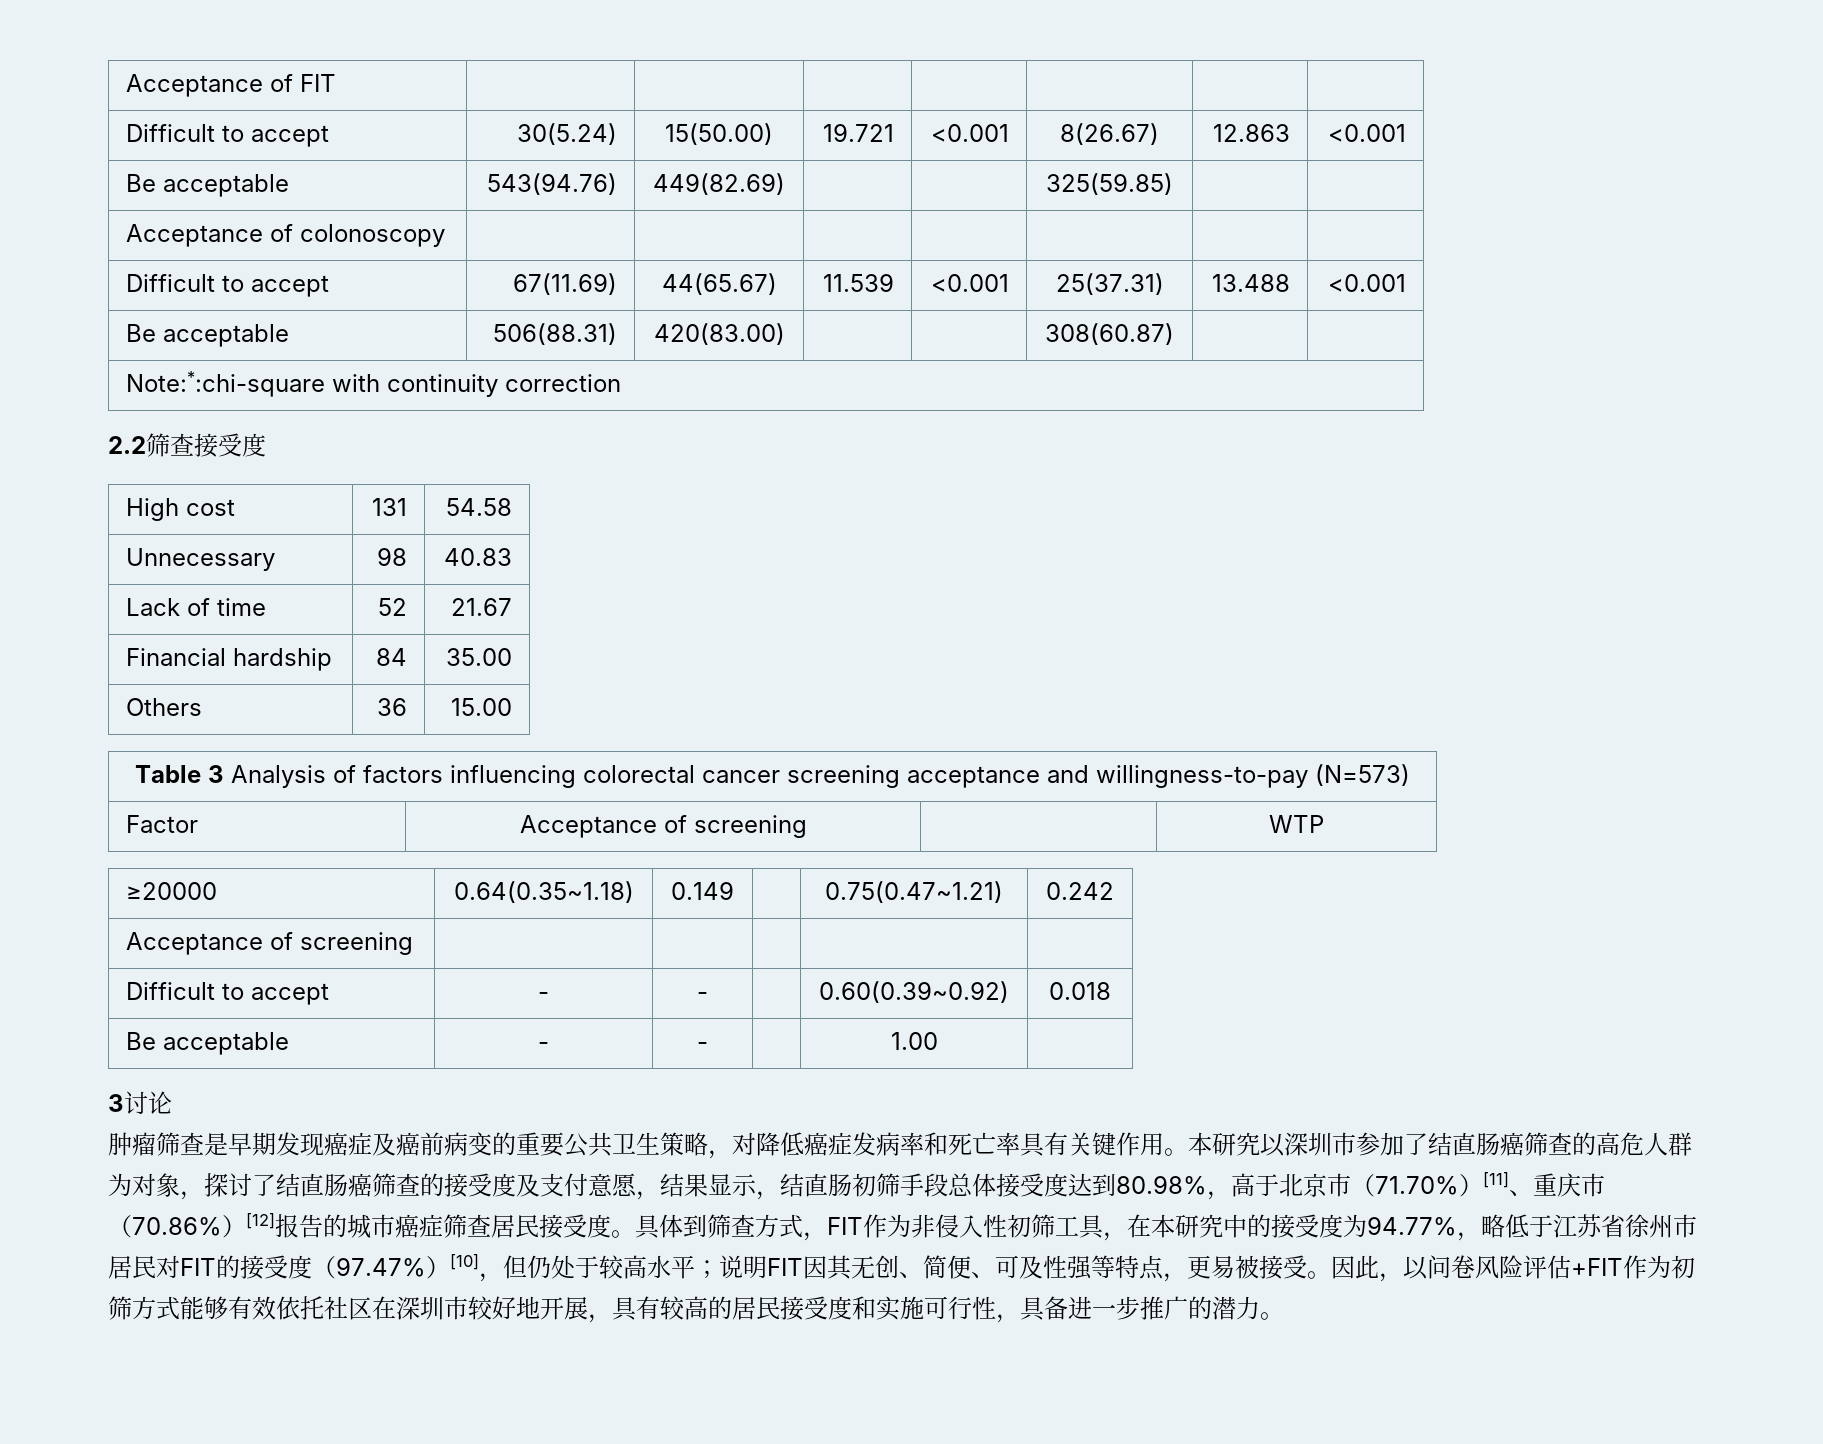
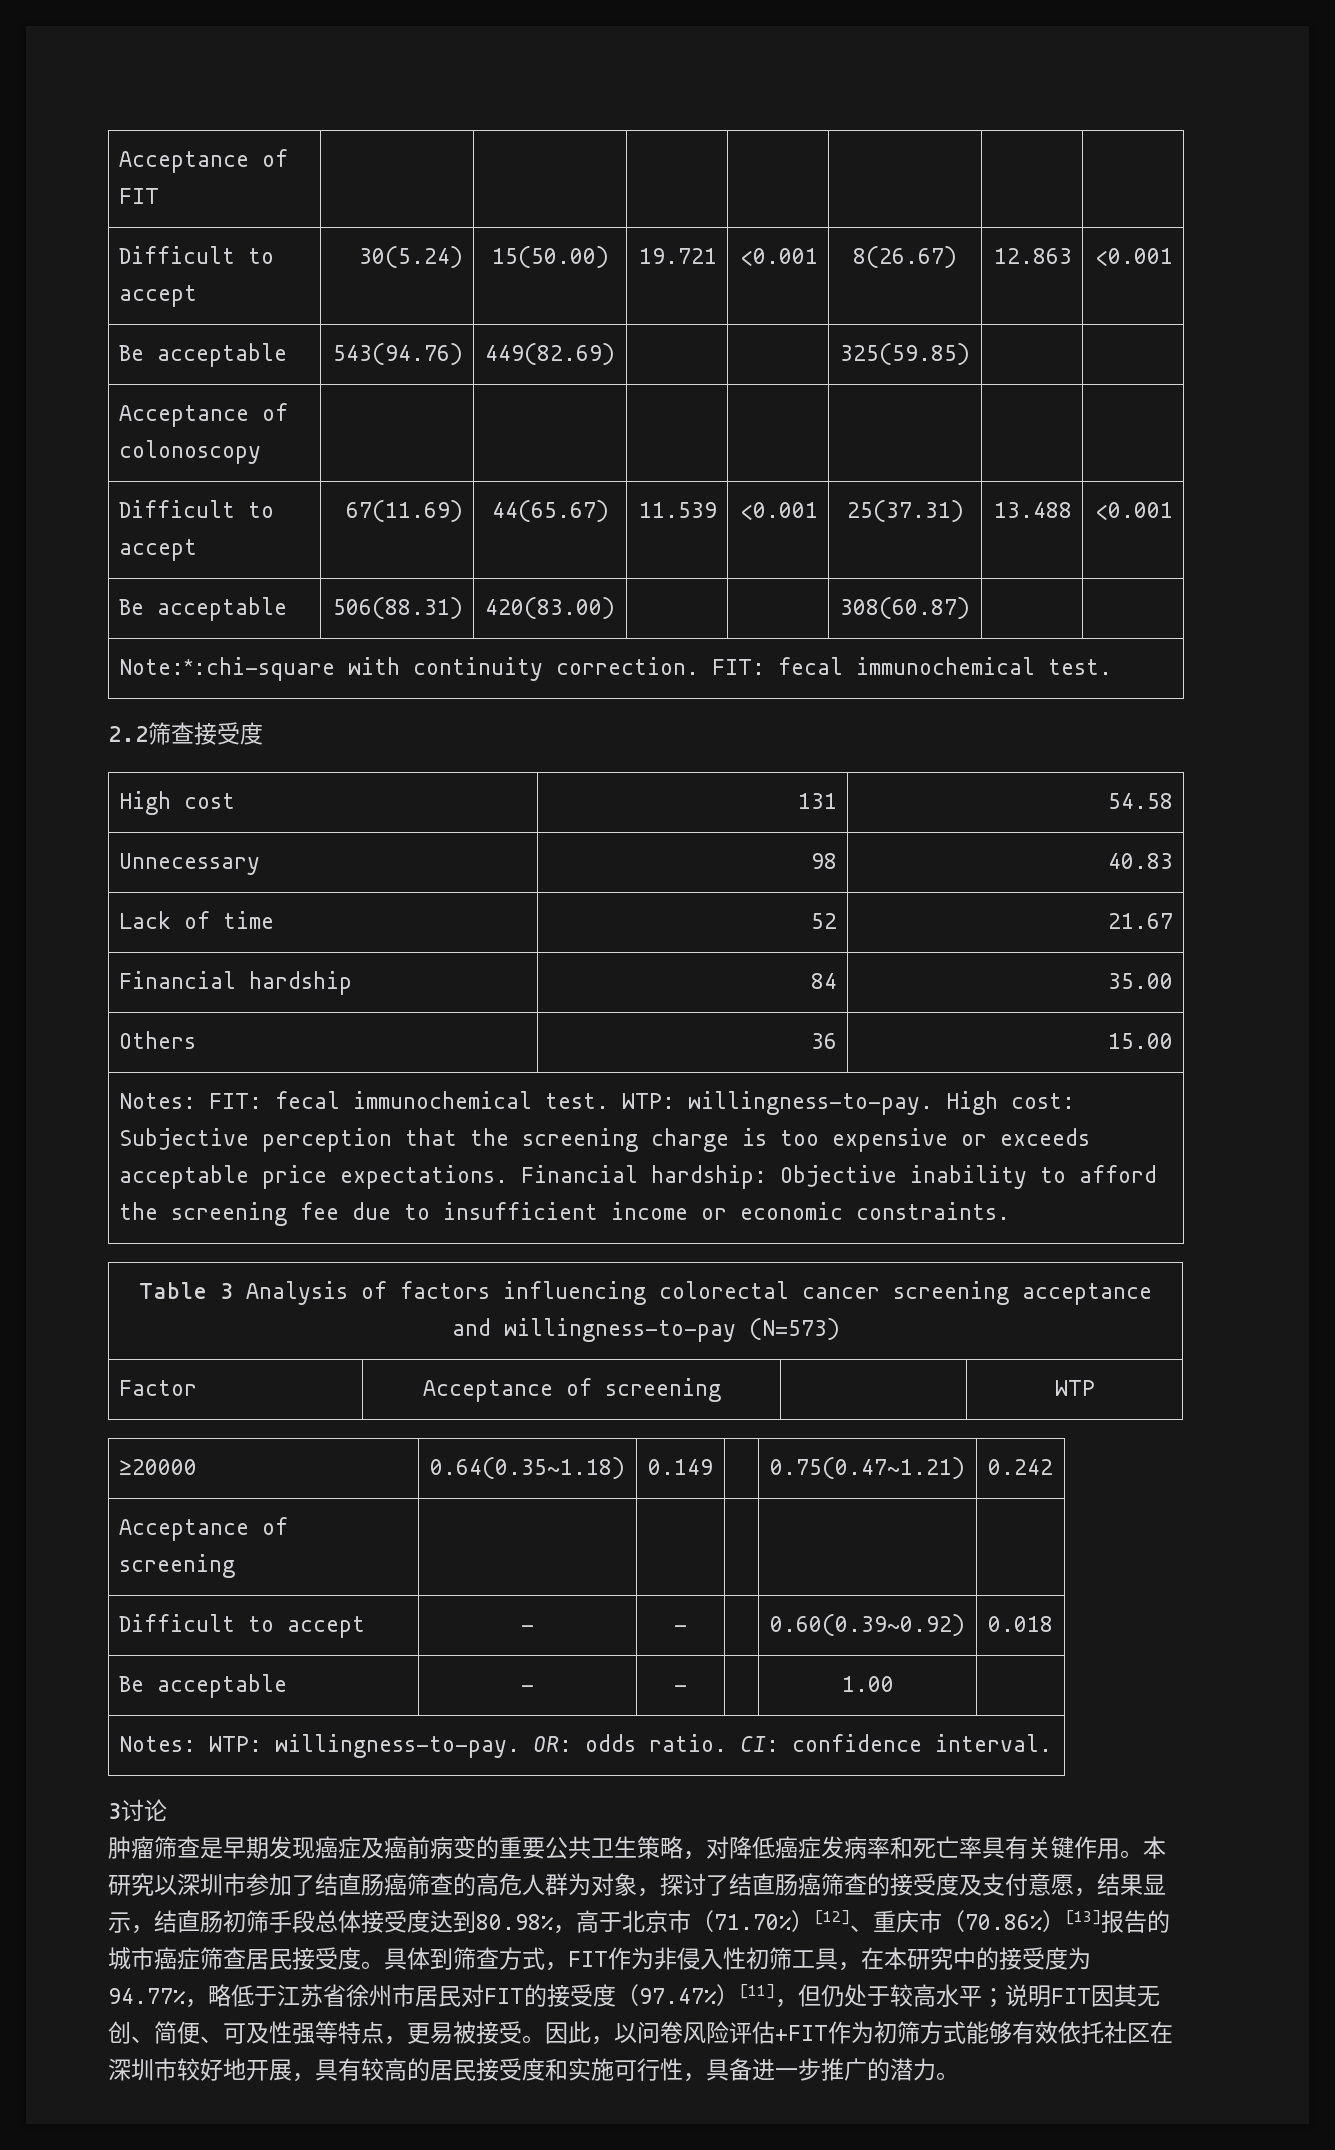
- Note:*:chi-square with continuity correction
+ Note:*:chi-square with continuity correction. FIT: fecal immunochemical test.
+ Notes: FIT: fecal immunochemical test. WTP: willingness-to-pay. High cost: Subjective perception that the screening charge is too expensive or exceeds acceptable price expectations. Financial hardship: Objective inability to afford the screening fee due to insufficient income or economic constraints.
+ Notes: WTP: willingness-to-pay. OR: odds ratio. CI: confidence interval.
- 本研究以深圳市参加了结直肠癌筛查的高危人群为对象，探讨了结直肠癌筛查的接受度及支付意愿，结果显示，结直肠初筛手段总体接受度达到80.98%，高于北京市（71.70%）[11]、重庆市（70.86%）[12]报告的城市癌症筛查居民接受度。
+ 本研究以深圳市参加了结直肠癌筛查的高危人群为对象，探讨了结直肠癌筛查的接受度及支付意愿，结果显示，结直肠初筛手段总体接受度达到80.98%，高于北京市（71.70%）[12]、重庆市（70.86%）[13]报告的城市癌症筛查居民接受度。
- 具体到筛查方式，FIT作为非侵入性初筛工具，在本研究中的接受度为94.77%，略低于江苏省徐州市居民对FIT的接受度（97.47%）[10]，但仍处于较高水平；说明FIT因其无创、简便、可及性强等特点，更易被接受。
+ 具体到筛查方式，FIT作为非侵入性初筛工具，在本研究中的接受度为94.77%，略低于江苏省徐州市居民对FIT的接受度（97.47%）[11]，但仍处于较高水平；说明FIT因其无创、简便、可及性强等特点，更易被接受。

